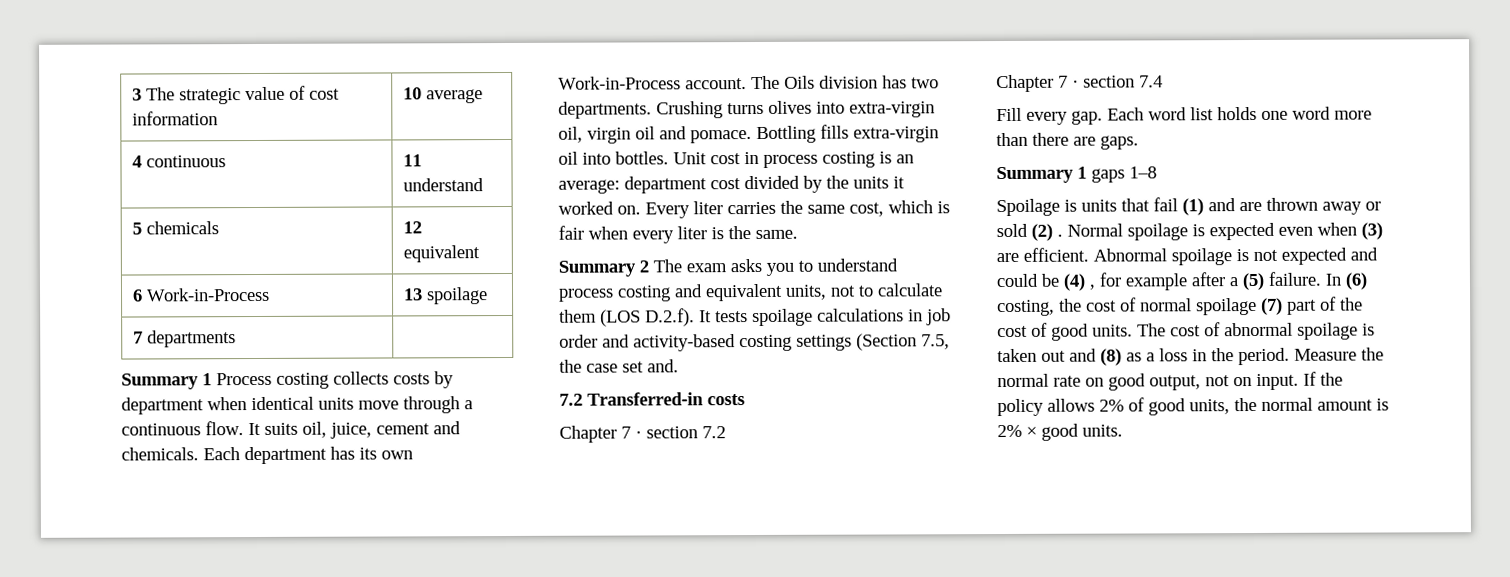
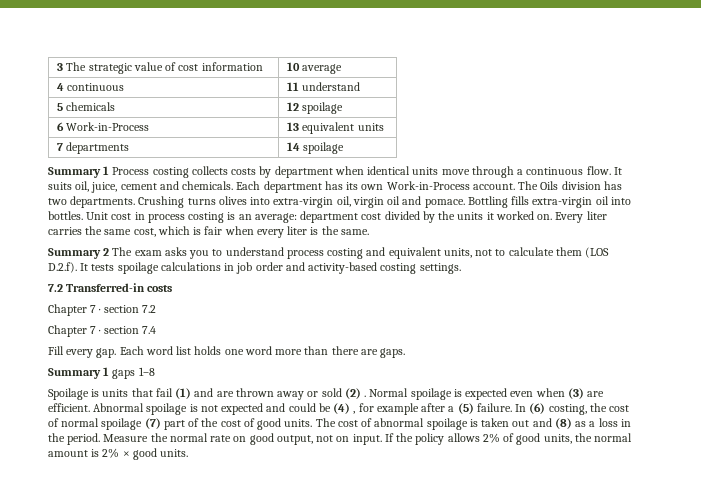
- 5 chemicals | 12 equivalent
+ 5 chemicals | 12 spoilage
- 6 Work-in-Process | 13 spoilage
+ 6 Work-in-Process | 13 equivalent units
- 7 departments |
+ 7 departments | 14 spoilage
- Summary 2 The exam asks you to understand process costing and equivalent units, not to calculate them (LOS D.2.f). It tests spoilage calculations in job order and activity-based costing settings (Section 7.5, the case set and.
+ Summary 2 The exam asks you to understand process costing and equivalent units, not to calculate them (LOS D.2.f). It tests spoilage calculations in job order and activity-based costing settings.

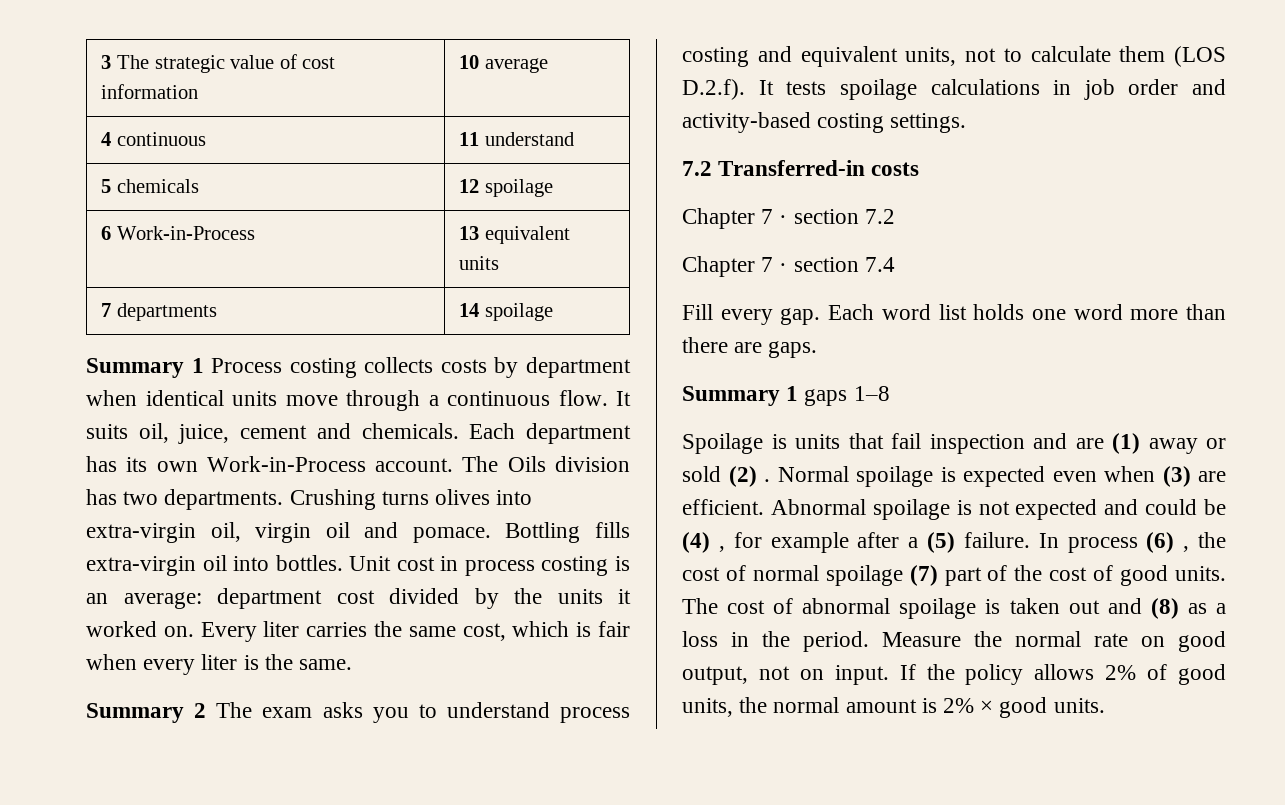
- Spoilage is units that fail (1) and are thrown away or sold (2) .
+ Spoilage is units that fail inspection and are (1) away or sold (2) .
- In (6) costing, the cost of normal spoilage (7) part of the cost of good units.
+ In process (6) , the cost of normal spoilage (7) part of the cost of good units.

